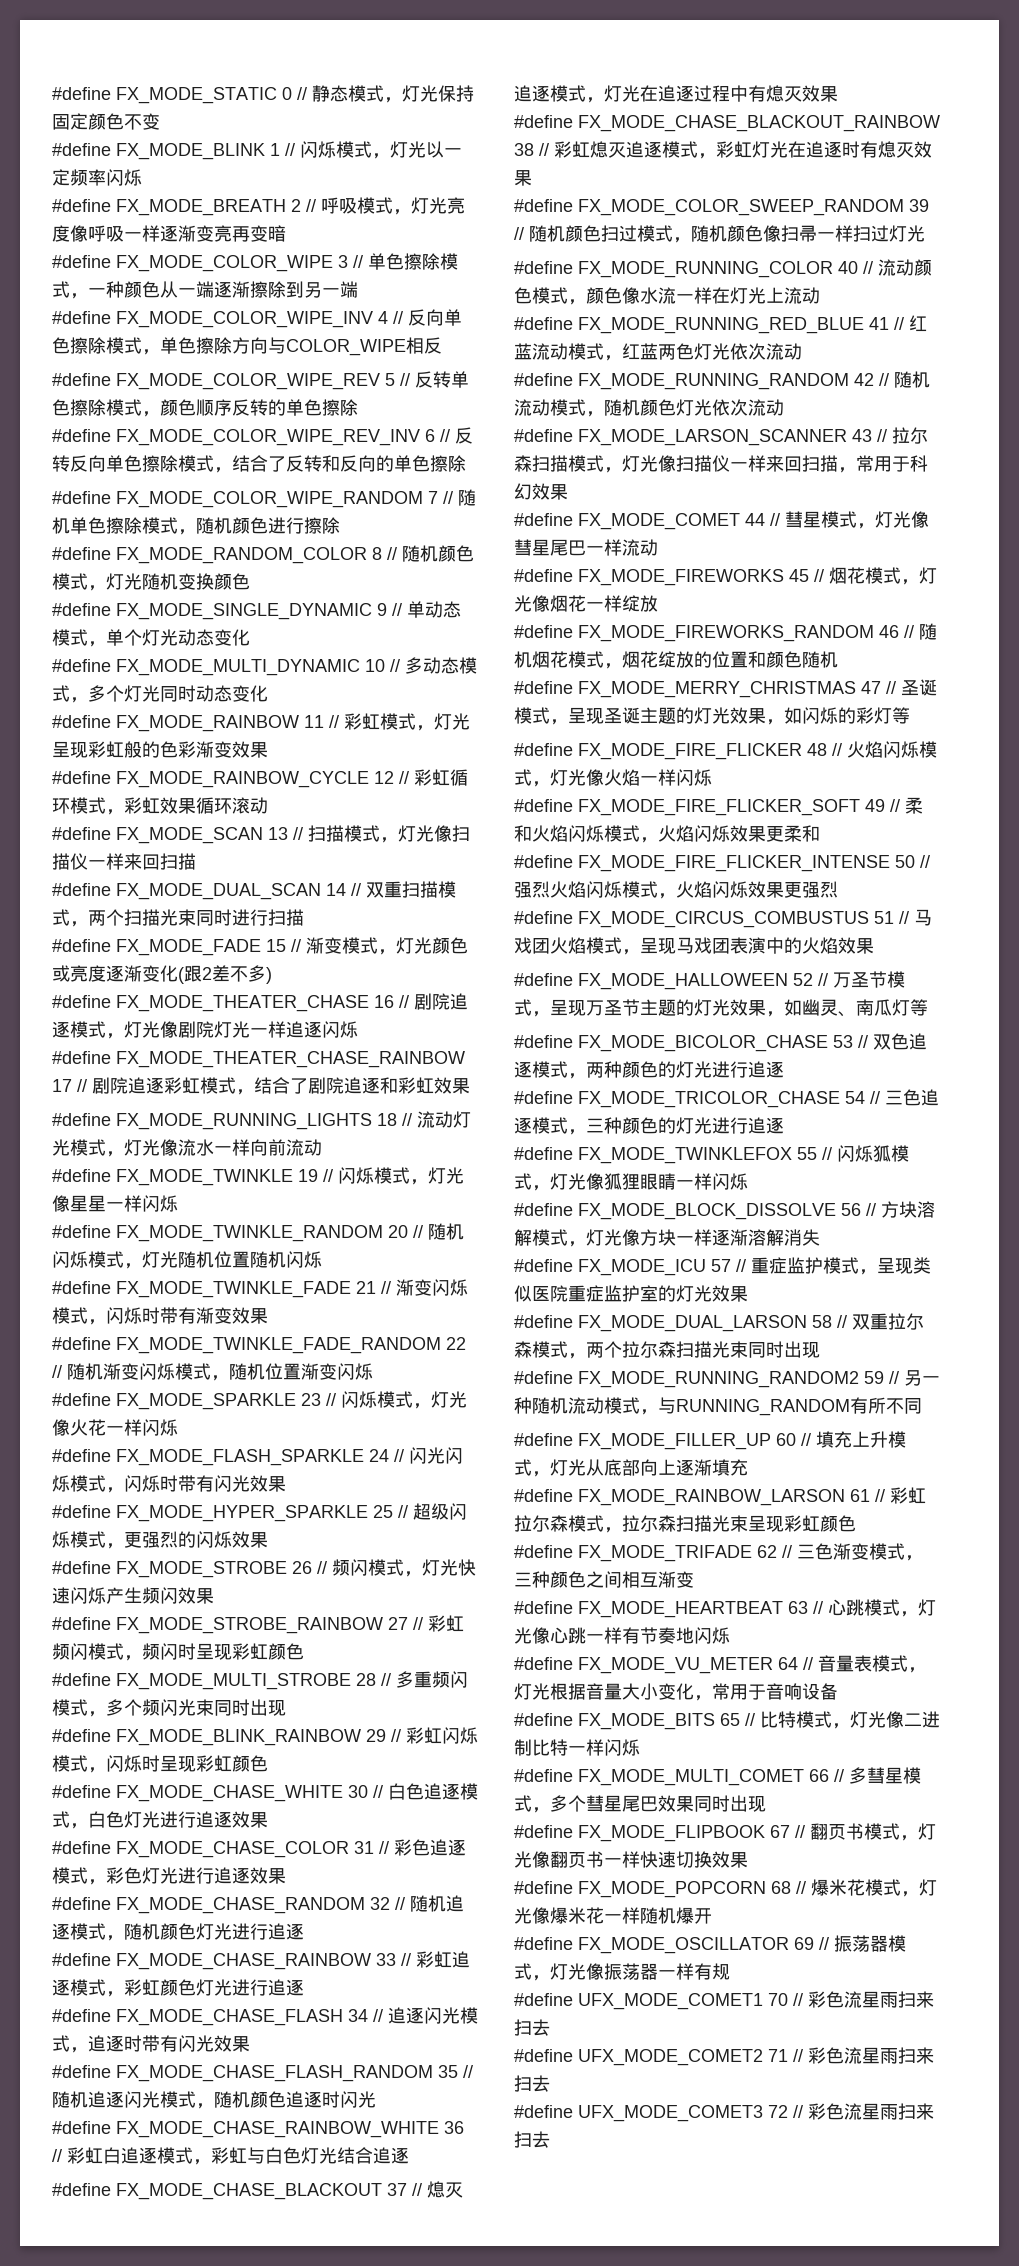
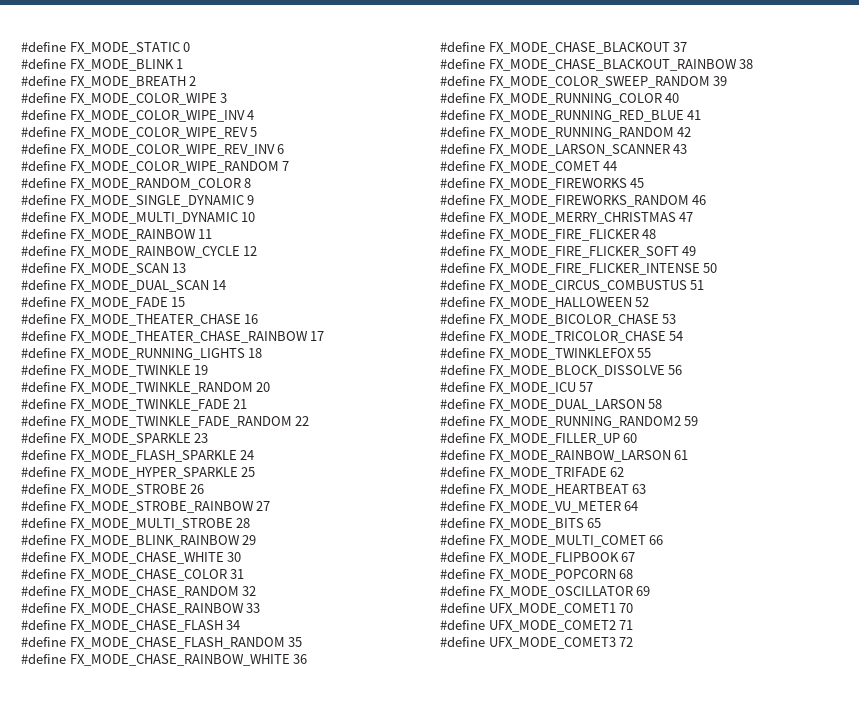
- #define FX_MODE_STATIC 0 // 静态模式，灯光保持固定颜色不变
- #define FX_MODE_BLINK 1 // 闪烁模式，灯光以一定频率闪烁
- #define FX_MODE_BREATH 2 // 呼吸模式，灯光亮度像呼吸一样逐渐变亮再变暗
- #define FX_MODE_COLOR_WIPE 3 // 单色擦除模式，一种颜色从一端逐渐擦除到另一端
- #define FX_MODE_COLOR_WIPE_INV 4 // 反向单色擦除模式，单色擦除方向与COLOR_WIPE相反
- #define FX_MODE_COLOR_WIPE_REV 5 // 反转单色擦除模式，颜色顺序反转的单色擦除
- #define FX_MODE_COLOR_WIPE_REV_INV 6 // 反转反向单色擦除模式，结合了反转和反向的单色擦除
- #define FX_MODE_COLOR_WIPE_RANDOM 7 // 随机单色擦除模式，随机颜色进行擦除
- #define FX_MODE_RANDOM_COLOR 8 // 随机颜色模式，灯光随机变换颜色
- #define FX_MODE_SINGLE_DYNAMIC 9 // 单动态模式，单个灯光动态变化
- #define FX_MODE_MULTI_DYNAMIC 10 // 多动态模式，多个灯光同时动态变化
- #define FX_MODE_RAINBOW 11 // 彩虹模式，灯光呈现彩虹般的色彩渐变效果
- #define FX_MODE_RAINBOW_CYCLE 12 // 彩虹循环模式，彩虹效果循环滚动
- #define FX_MODE_SCAN 13 // 扫描模式，灯光像扫描仪一样来回扫描
- #define FX_MODE_DUAL_SCAN 14 // 双重扫描模式，两个扫描光束同时进行扫描
- #define FX_MODE_FADE 15 // 渐变模式，灯光颜色或亮度逐渐变化(跟2差不多)
- #define FX_MODE_THEATER_CHASE 16 // 剧院追逐模式，灯光像剧院灯光一样追逐闪烁
- #define FX_MODE_THEATER_CHASE_RAINBOW 17 // 剧院追逐彩虹模式，结合了剧院追逐和彩虹效果
- #define FX_MODE_RUNNING_LIGHTS 18 // 流动灯光模式，灯光像流水一样向前流动
- #define FX_MODE_TWINKLE 19 // 闪烁模式，灯光像星星一样闪烁
- #define FX_MODE_TWINKLE_RANDOM 20 // 随机闪烁模式，灯光随机位置随机闪烁
- #define FX_MODE_TWINKLE_FADE 21 // 渐变闪烁模式，闪烁时带有渐变效果
- #define FX_MODE_TWINKLE_FADE_RANDOM 22 // 随机渐变闪烁模式，随机位置渐变闪烁
- #define FX_MODE_SPARKLE 23 // 闪烁模式，灯光像火花一样闪烁
- #define FX_MODE_FLASH_SPARKLE 24 // 闪光闪烁模式，闪烁时带有闪光效果
- #define FX_MODE_HYPER_SPARKLE 25 // 超级闪烁模式，更强烈的闪烁效果
- #define FX_MODE_STROBE 26 // 频闪模式，灯光快速闪烁产生频闪效果
- #define FX_MODE_STROBE_RAINBOW 27 // 彩虹频闪模式，频闪时呈现彩虹颜色
- #define FX_MODE_MULTI_STROBE 28 // 多重频闪模式，多个频闪光束同时出现
- #define FX_MODE_BLINK_RAINBOW 29 // 彩虹闪烁模式，闪烁时呈现彩虹颜色
- #define FX_MODE_CHASE_WHITE 30 // 白色追逐模式，白色灯光进行追逐效果
- #define FX_MODE_CHASE_COLOR 31 // 彩色追逐模式，彩色灯光进行追逐效果
- #define FX_MODE_CHASE_RANDOM 32 // 随机追逐模式，随机颜色灯光进行追逐
- #define FX_MODE_CHASE_RAINBOW 33 // 彩虹追逐模式，彩虹颜色灯光进行追逐
- #define FX_MODE_CHASE_FLASH 34 // 追逐闪光模式，追逐时带有闪光效果
- #define FX_MODE_CHASE_FLASH_RANDOM 35 // 随机追逐闪光模式，随机颜色追逐时闪光
- #define FX_MODE_CHASE_RAINBOW_WHITE 36 // 彩虹白追逐模式，彩虹与白色灯光结合追逐
- #define FX_MODE_CHASE_BLACKOUT 37 // 熄灭追逐模式，灯光在追逐过程中有熄灭效果
- #define FX_MODE_CHASE_BLACKOUT_RAINBOW 38 // 彩虹熄灭追逐模式，彩虹灯光在追逐时有熄灭效果
- #define FX_MODE_COLOR_SWEEP_RANDOM 39 // 随机颜色扫过模式，随机颜色像扫帚一样扫过灯光
- #define FX_MODE_RUNNING_COLOR 40 // 流动颜色模式，颜色像水流一样在灯光上流动
- #define FX_MODE_RUNNING_RED_BLUE 41 // 红蓝流动模式，红蓝两色灯光依次流动
- #define FX_MODE_RUNNING_RANDOM 42 // 随机流动模式，随机颜色灯光依次流动
- #define FX_MODE_LARSON_SCANNER 43 // 拉尔森扫描模式，灯光像扫描仪一样来回扫描，常用于科幻效果
- #define FX_MODE_COMET 44 // 彗星模式，灯光像彗星尾巴一样流动
- #define FX_MODE_FIREWORKS 45 // 烟花模式，灯光像烟花一样绽放
- #define FX_MODE_FIREWORKS_RANDOM 46 // 随机烟花模式，烟花绽放的位置和颜色随机
- #define FX_MODE_MERRY_CHRISTMAS 47 // 圣诞模式，呈现圣诞主题的灯光效果，如闪烁的彩灯等
- #define FX_MODE_FIRE_FLICKER 48 // 火焰闪烁模式，灯光像火焰一样闪烁
- #define FX_MODE_FIRE_FLICKER_SOFT 49 // 柔和火焰闪烁模式，火焰闪烁效果更柔和
- #define FX_MODE_FIRE_FLICKER_INTENSE 50 // 强烈火焰闪烁模式，火焰闪烁效果更强烈
- #define FX_MODE_CIRCUS_COMBUSTUS 51 // 马戏团火焰模式，呈现马戏团表演中的火焰效果
- #define FX_MODE_HALLOWEEN 52 // 万圣节模式，呈现万圣节主题的灯光效果，如幽灵、南瓜灯等
- #define FX_MODE_BICOLOR_CHASE 53 // 双色追逐模式，两种颜色的灯光进行追逐
- #define FX_MODE_TRICOLOR_CHASE 54 // 三色追逐模式，三种颜色的灯光进行追逐
- #define FX_MODE_TWINKLEFOX 55 // 闪烁狐模式，灯光像狐狸眼睛一样闪烁
- #define FX_MODE_BLOCK_DISSOLVE 56 // 方块溶解模式，灯光像方块一样逐渐溶解消失
- #define FX_MODE_ICU 57 // 重症监护模式，呈现类似医院重症监护室的灯光效果
- #define FX_MODE_DUAL_LARSON 58 // 双重拉尔森模式，两个拉尔森扫描光束同时出现
- #define FX_MODE_RUNNING_RANDOM2 59 // 另一种随机流动模式，与RUNNING_RANDOM有所不同
- #define FX_MODE_FILLER_UP 60 // 填充上升模式，灯光从底部向上逐渐填充
- #define FX_MODE_RAINBOW_LARSON 61 // 彩虹拉尔森模式，拉尔森扫描光束呈现彩虹颜色
- #define FX_MODE_TRIFADE 62 // 三色渐变模式，三种颜色之间相互渐变
- #define FX_MODE_HEARTBEAT 63 // 心跳模式，灯光像心跳一样有节奏地闪烁
- #define FX_MODE_VU_METER 64 // 音量表模式，灯光根据音量大小变化，常用于音响设备
- #define FX_MODE_BITS 65 // 比特模式，灯光像二进制比特一样闪烁
- #define FX_MODE_MULTI_COMET 66 // 多彗星模式，多个彗星尾巴效果同时出现
- #define FX_MODE_FLIPBOOK 67 // 翻页书模式，灯光像翻页书一样快速切换效果
- #define FX_MODE_POPCORN 68 // 爆米花模式，灯光像爆米花一样随机爆开
- #define FX_MODE_OSCILLATOR 69 // 振荡器模式，灯光像振荡器一样有规
- #define UFX_MODE_COMET1 70 // 彩色流星雨扫来扫去
- #define UFX_MODE_COMET2 71 // 彩色流星雨扫来扫去
- #define UFX_MODE_COMET3 72 // 彩色流星雨扫来扫去
+ #define FX_MODE_STATIC 0
+ #define FX_MODE_BLINK 1
+ #define FX_MODE_BREATH 2
+ #define FX_MODE_COLOR_WIPE 3
+ #define FX_MODE_COLOR_WIPE_INV 4
+ #define FX_MODE_COLOR_WIPE_REV 5
+ #define FX_MODE_COLOR_WIPE_REV_INV 6
+ #define FX_MODE_COLOR_WIPE_RANDOM 7
+ #define FX_MODE_RANDOM_COLOR 8
+ #define FX_MODE_SINGLE_DYNAMIC 9
+ #define FX_MODE_MULTI_DYNAMIC 10
+ #define FX_MODE_RAINBOW 11
+ #define FX_MODE_RAINBOW_CYCLE 12
+ #define FX_MODE_SCAN 13
+ #define FX_MODE_DUAL_SCAN 14
+ #define FX_MODE_FADE 15
+ #define FX_MODE_THEATER_CHASE 16
+ #define FX_MODE_THEATER_CHASE_RAINBOW 17
+ #define FX_MODE_RUNNING_LIGHTS 18
+ #define FX_MODE_TWINKLE 19
+ #define FX_MODE_TWINKLE_RANDOM 20
+ #define FX_MODE_TWINKLE_FADE 21
+ #define FX_MODE_TWINKLE_FADE_RANDOM 22
+ #define FX_MODE_SPARKLE 23
+ #define FX_MODE_FLASH_SPARKLE 24
+ #define FX_MODE_HYPER_SPARKLE 25
+ #define FX_MODE_STROBE 26
+ #define FX_MODE_STROBE_RAINBOW 27
+ #define FX_MODE_MULTI_STROBE 28
+ #define FX_MODE_BLINK_RAINBOW 29
+ #define FX_MODE_CHASE_WHITE 30
+ #define FX_MODE_CHASE_COLOR 31
+ #define FX_MODE_CHASE_RANDOM 32
+ #define FX_MODE_CHASE_RAINBOW 33
+ #define FX_MODE_CHASE_FLASH 34
+ #define FX_MODE_CHASE_FLASH_RANDOM 35
+ #define FX_MODE_CHASE_RAINBOW_WHITE 36
+ #define FX_MODE_CHASE_BLACKOUT 37
+ #define FX_MODE_CHASE_BLACKOUT_RAINBOW 38
+ #define FX_MODE_COLOR_SWEEP_RANDOM 39
+ #define FX_MODE_RUNNING_COLOR 40
+ #define FX_MODE_RUNNING_RED_BLUE 41
+ #define FX_MODE_RUNNING_RANDOM 42
+ #define FX_MODE_LARSON_SCANNER 43
+ #define FX_MODE_COMET 44
+ #define FX_MODE_FIREWORKS 45
+ #define FX_MODE_FIREWORKS_RANDOM 46
+ #define FX_MODE_MERRY_CHRISTMAS 47
+ #define FX_MODE_FIRE_FLICKER 48
+ #define FX_MODE_FIRE_FLICKER_SOFT 49
+ #define FX_MODE_FIRE_FLICKER_INTENSE 50
+ #define FX_MODE_CIRCUS_COMBUSTUS 51
+ #define FX_MODE_HALLOWEEN 52
+ #define FX_MODE_BICOLOR_CHASE 53
+ #define FX_MODE_TRICOLOR_CHASE 54
+ #define FX_MODE_TWINKLEFOX 55
+ #define FX_MODE_BLOCK_DISSOLVE 56
+ #define FX_MODE_ICU 57
+ #define FX_MODE_DUAL_LARSON 58
+ #define FX_MODE_RUNNING_RANDOM2 59
+ #define FX_MODE_FILLER_UP 60
+ #define FX_MODE_RAINBOW_LARSON 61
+ #define FX_MODE_TRIFADE 62
+ #define FX_MODE_HEARTBEAT 63
+ #define FX_MODE_VU_METER 64
+ #define FX_MODE_BITS 65
+ #define FX_MODE_MULTI_COMET 66
+ #define FX_MODE_FLIPBOOK 67
+ #define FX_MODE_POPCORN 68
+ #define FX_MODE_OSCILLATOR 69
+ #define UFX_MODE_COMET1 70
+ #define UFX_MODE_COMET2 71
+ #define UFX_MODE_COMET3 72

